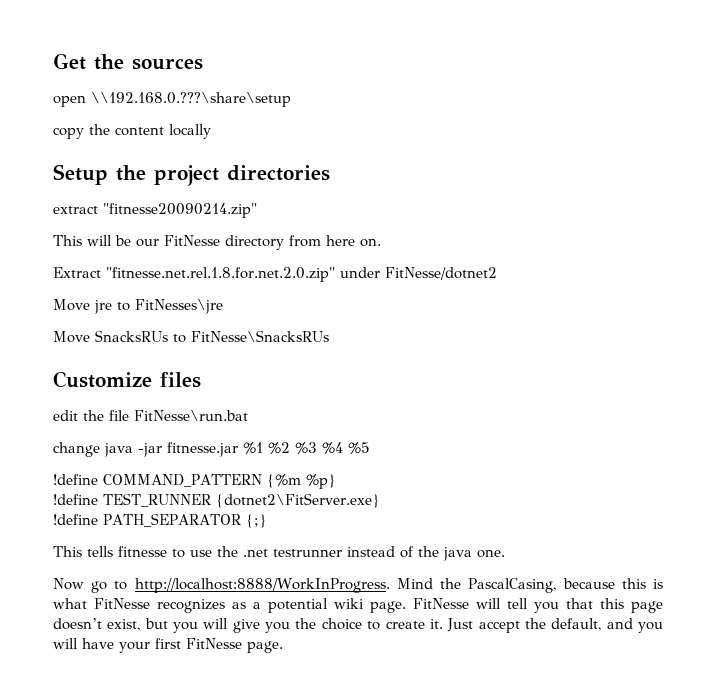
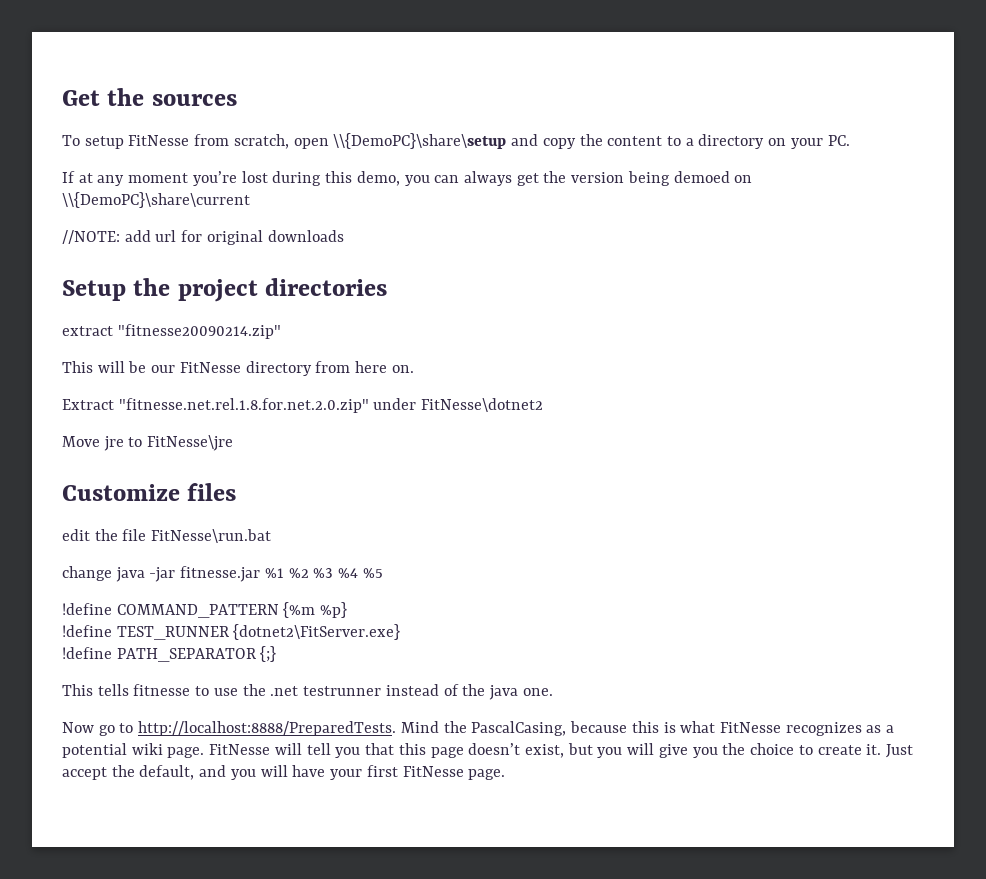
- open \\192.168.0.???\share\setup
- copy the content locally
+ To setup FitNesse from scratch, open \\{DemoPC}\share\setup and copy the content to a directory on your PC.
+ If at any moment you’re lost during this demo, you can always get the version being demoed on \\{DemoPC}\share\current
+ //NOTE: add url for original downloads
- Extract "fitnesse.net.rel.1.8.for.net.2.0.zip" under FitNesse/dotnet2
+ Extract "fitnesse.net.rel.1.8.for.net.2.0.zip" under FitNesse\dotnet2
- Move jre to FitNesses\jre
- Move SnacksRUs to FitNesse\SnacksRUs
+ Move jre to FitNesse\jre
- Now go to http://localhost:8888/WorkInProgress.
+ Now go to http://localhost:8888/PreparedTests.

